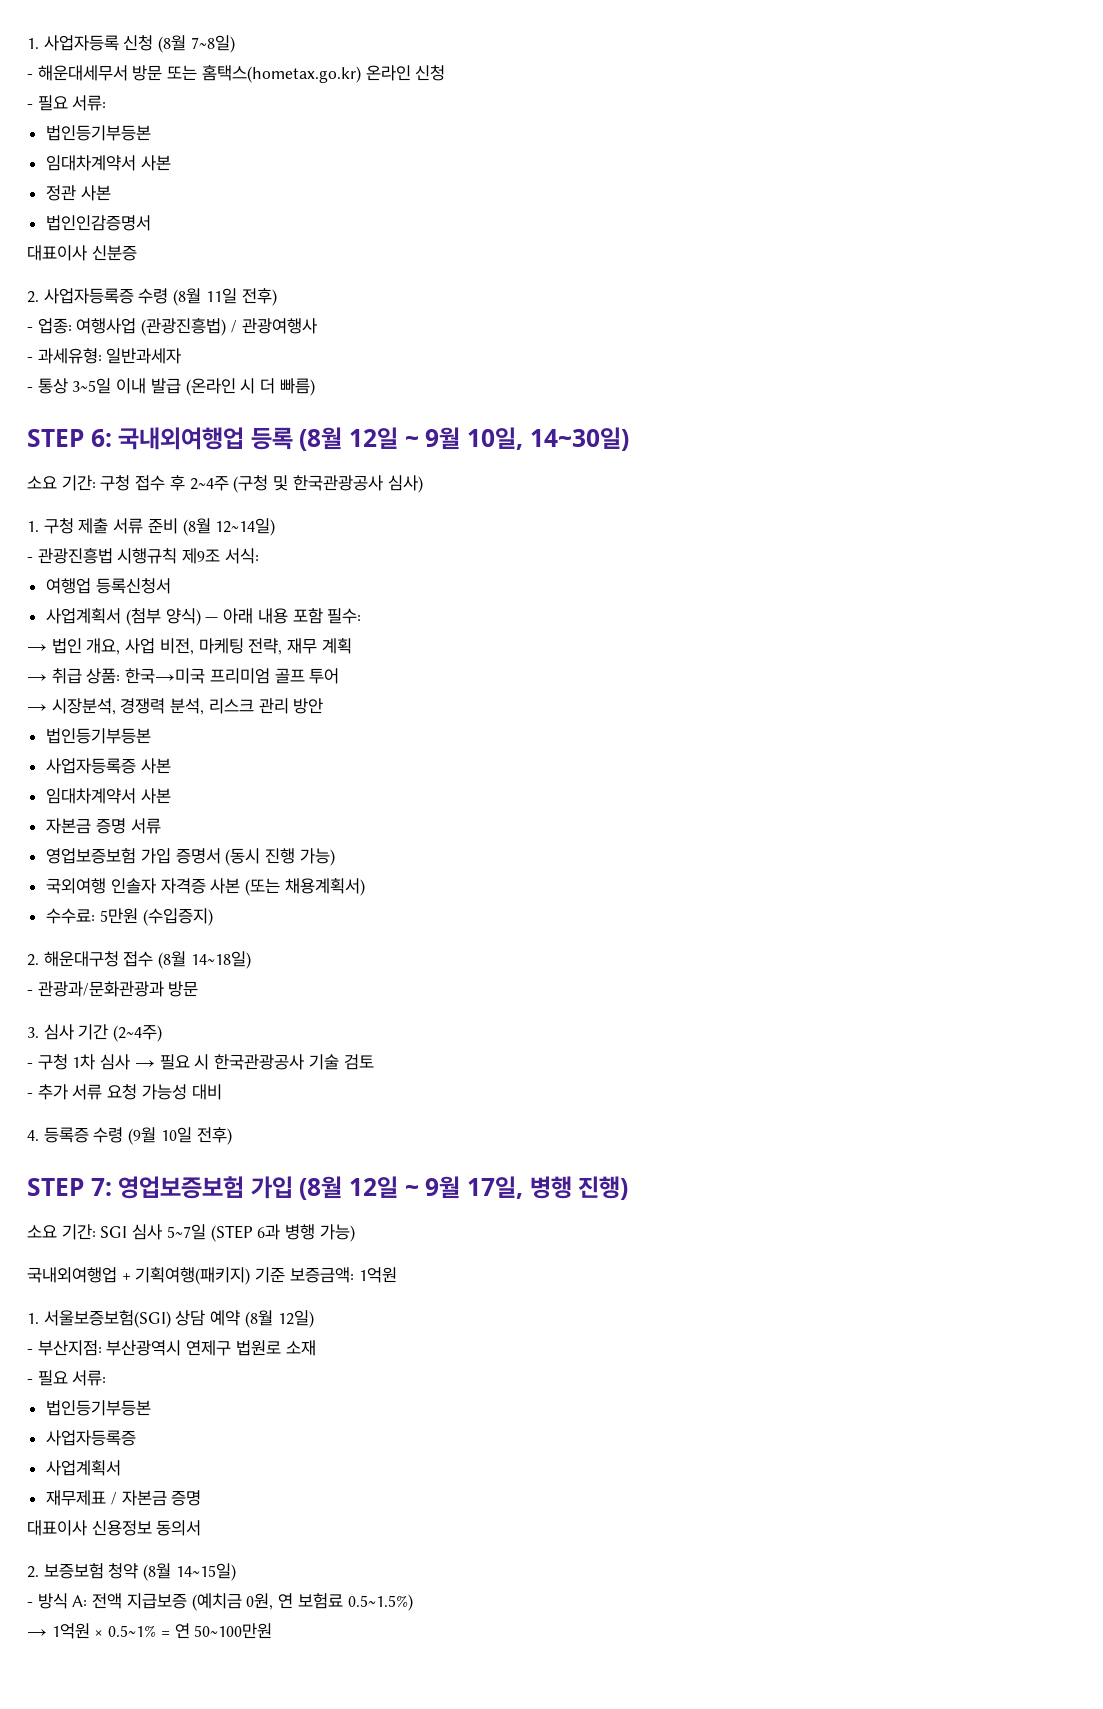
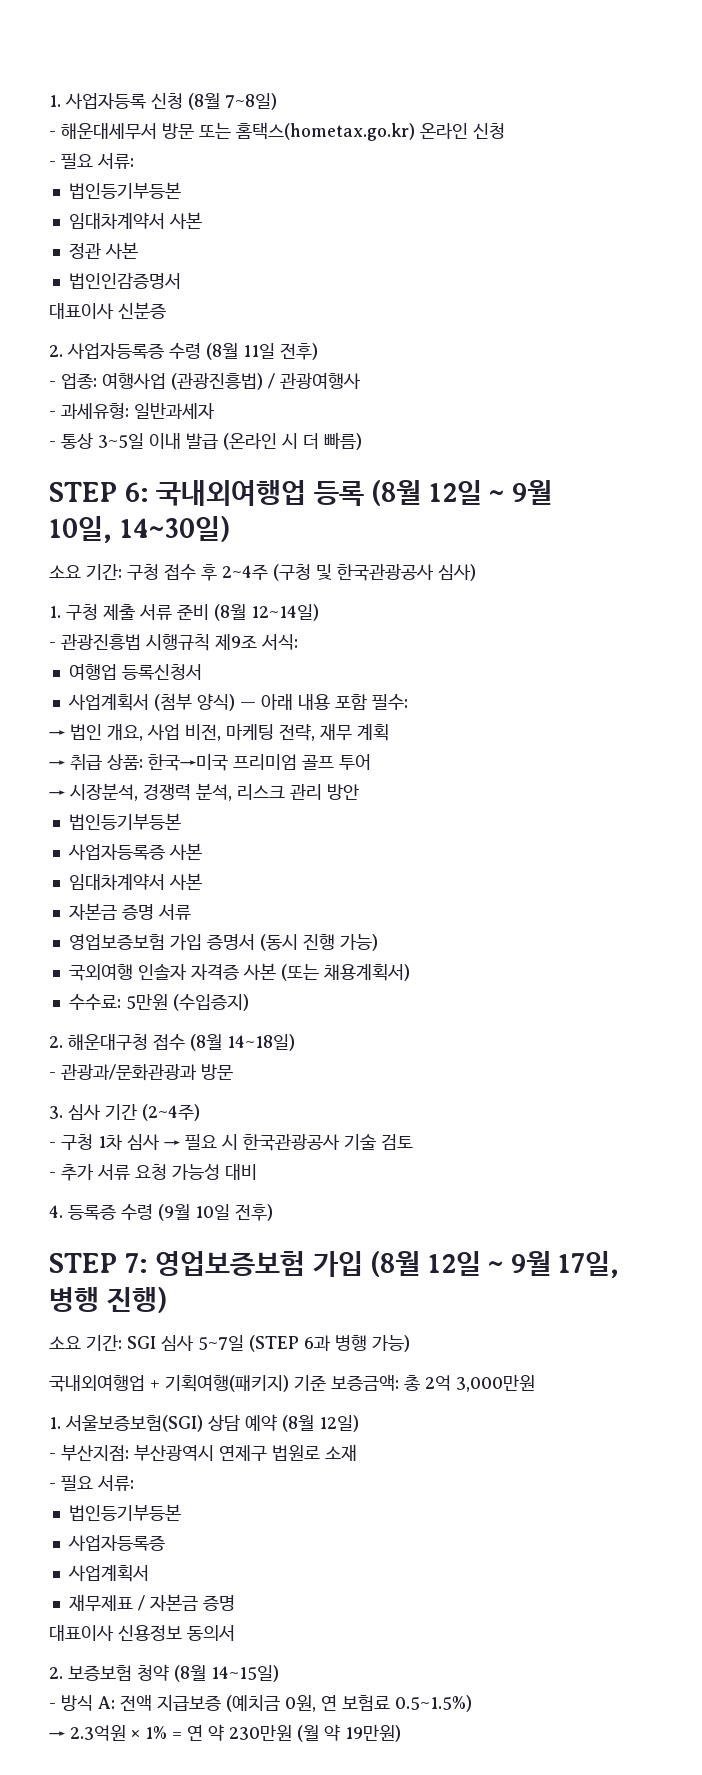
- 국내외여행업 + 기획여행(패키지) 기준 보증금액: 1억원
+ 국내외여행업 + 기획여행(패키지) 기준 보증금액: 총 2억 3,000만원
- → 1억원 × 0.5~1% = 연 50~100만원
+ → 2.3억원 × 1% = 연 약 230만원 (월 약 19만원)

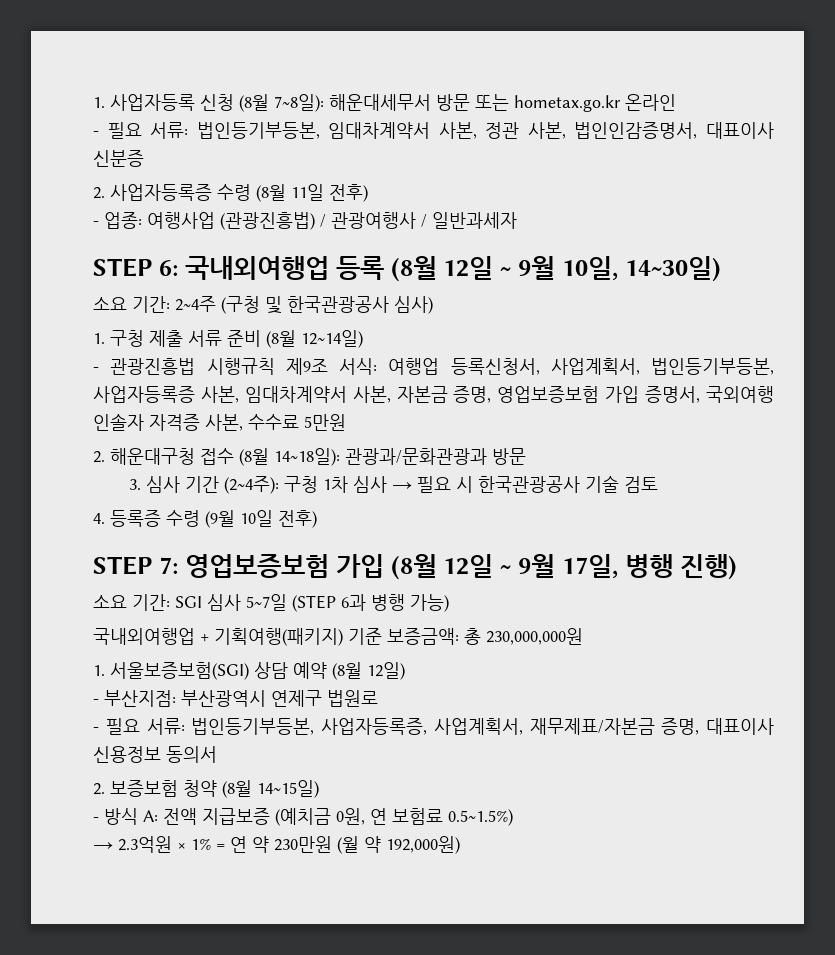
- 1. 사업자등록 신청 (8월 7~8일)
- - 해운대세무서 방문 또는 홈택스(hometax.go.kr) 온라인 신청
- - 필요 서류:
- 법인등기부등본
- 임대차계약서 사본
- 정관 사본
- 법인인감증명서
- 대표이사 신분증
+ 1. 사업자등록 신청 (8월 7~8일): 해운대세무서 방문 또는 hometax.go.kr 온라인
+ - 필요 서류: 법인등기부등본, 임대차계약서 사본, 정관 사본, 법인인감증명서, 대표이사 신분증
- - 업종: 여행사업 (관광진흥법) / 관광여행사
- - 과세유형: 일반과세자
+ - 업종: 여행사업 (관광진흥법) / 관광여행사 / 일반과세자
- - 통상 3~5일 이내 발급 (온라인 시 더 빠름)
- 소요 기간: 구청 접수 후 2~4주 (구청 및 한국관광공사 심사)
+ 소요 기간: 2~4주 (구청 및 한국관광공사 심사)
- - 관광진흥법 시행규칙 제9조 서식:
- 여행업 등록신청서
- 사업계획서 (첨부 양식) — 아래 내용 포함 필수:
- → 법인 개요, 사업 비전, 마케팅 전략, 재무 계획
- → 취급 상품: 한국→미국 프리미엄 골프 투어
- → 시장분석, 경쟁력 분석, 리스크 관리 방안
- 법인등기부등본
- 사업자등록증 사본
- 임대차계약서 사본
- 자본금 증명 서류
- 영업보증보험 가입 증명서 (동시 진행 가능)
- 국외여행 인솔자 자격증 사본 (또는 채용계획서)
- 수수료: 5만원 (수입증지)
+ - 관광진흥법 시행규칙 제9조 서식: 여행업 등록신청서, 사업계획서, 법인등기부등본, 사업자등록증 사본, 임대차계약서 사본, 자본금 증명, 영업보증보험 가입 증명서, 국외여행 인솔자 자격증 사본, 수수료 5만원
- 2. 해운대구청 접수 (8월 14~18일)
- - 관광과/문화관광과 방문
+ 2. 해운대구청 접수 (8월 14~18일): 관광과/문화관광과 방문
- 3. 심사 기간 (2~4주)
- - 구청 1차 심사 → 필요 시 한국관광공사 기술 검토
+ 3. 심사 기간 (2~4주): 구청 1차 심사 → 필요 시 한국관광공사 기술 검토
- - 추가 서류 요청 가능성 대비
- 국내외여행업 + 기획여행(패키지) 기준 보증금액: 총 2억 3,000만원
+ 국내외여행업 + 기획여행(패키지) 기준 보증금액: 총 230,000,000원
- - 부산지점: 부산광역시 연제구 법원로 소재
- - 필요 서류:
- 법인등기부등본
- 사업자등록증
- 사업계획서
- 재무제표 / 자본금 증명
- 대표이사 신용정보 동의서
+ - 부산지점: 부산광역시 연제구 법원로
+ - 필요 서류: 법인등기부등본, 사업자등록증, 사업계획서, 재무제표/자본금 증명, 대표이사 신용정보 동의서
- → 2.3억원 × 1% = 연 약 230만원 (월 약 19만원)
+ → 2.3억원 × 1% = 연 약 230만원 (월 약 192,000원)

